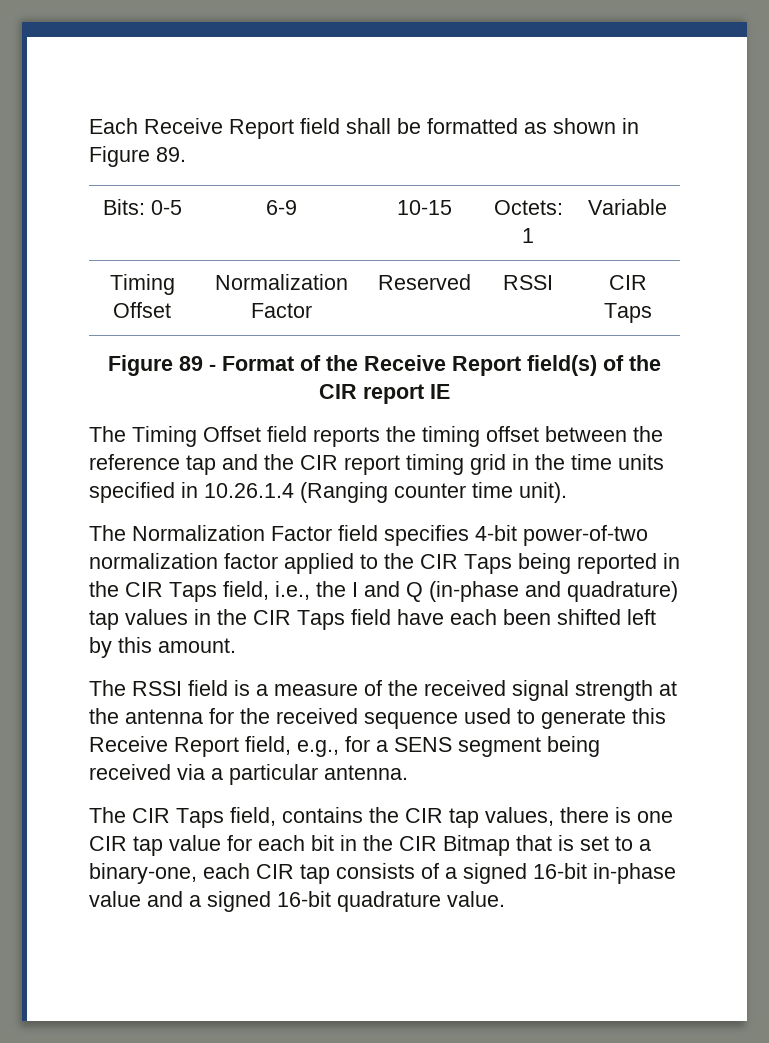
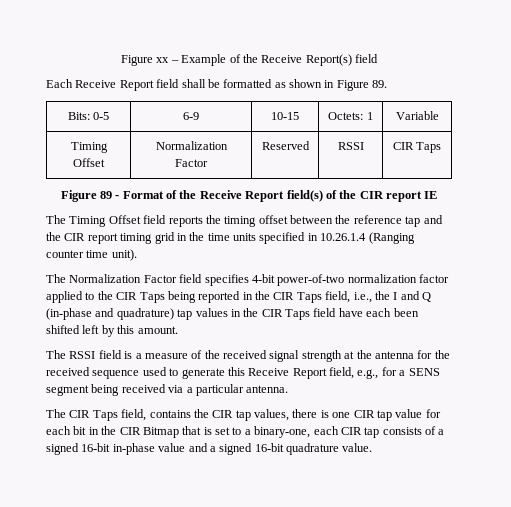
+ Figure xx – Example of the Receive Report(s) field

